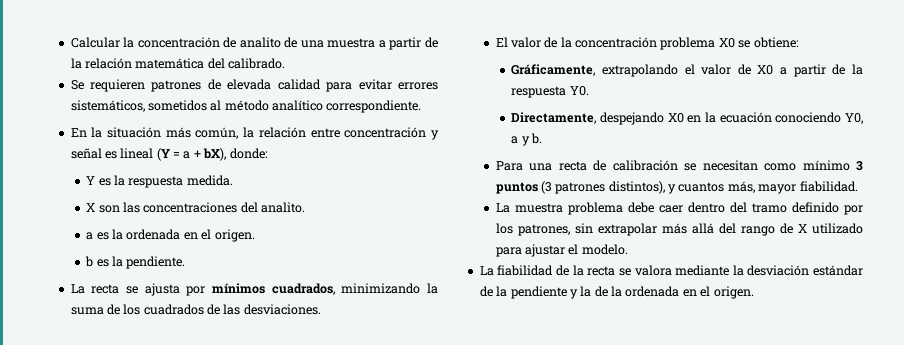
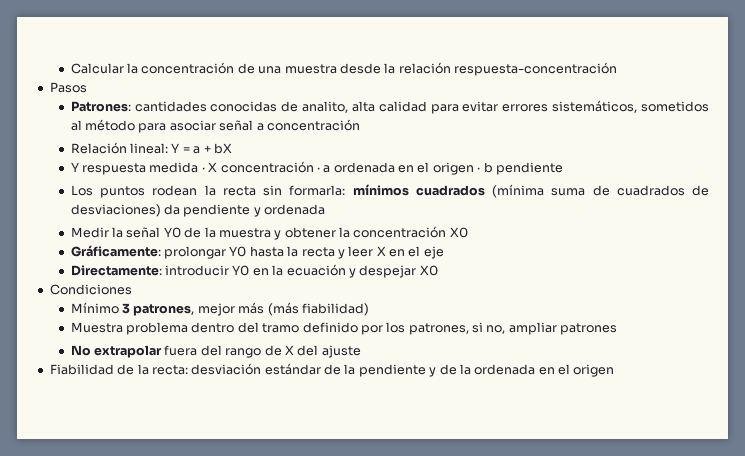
- Calcular la concentración de analito de una muestra a partir de la relación matemática del calibrado.
- Se requieren patrones de elevada calidad para evitar errores sistemáticos, sometidos al método analítico correspondiente.
- En la situación más común, la relación entre concentración y señal es lineal (Y = a + bX), donde:
- Y es la respuesta medida.
- X son las concentraciones del analito.
- a es la ordenada en el origen.
- b es la pendiente.
- La recta se ajusta por mínimos cuadrados, minimizando la suma de los cuadrados de las desviaciones.
- El valor de la concentración problema X0 se obtiene:
- Gráficamente, extrapolando el valor de X0 a partir de la respuesta Y0.
- Directamente, despejando X0 en la ecuación conociendo Y0, a y b.
- Para una recta de calibración se necesitan como mínimo 3 puntos (3 patrones distintos), y cuantos más, mayor fiabilidad.
- La muestra problema debe caer dentro del tramo definido por los patrones, sin extrapolar más allá del rango de X utilizado para ajustar el modelo.
- La fiabilidad de la recta se valora mediante la desviación estándar de la pendiente y la de la ordenada en el origen.
+ Calcular la concentración de una muestra desde la relación respuesta-concentración
+ Pasos
+ Patrones: cantidades conocidas de analito, alta calidad para evitar errores sistemáticos, sometidos al método para asociar señal a concentración
+ Relación lineal: Y = a + bX
+ Y respuesta medida · X concentración · a ordenada en el origen · b pendiente
+ Los puntos rodean la recta sin formarla: mínimos cuadrados (mínima suma de cuadrados de desviaciones) da pendiente y ordenada
+ Medir la señal Y0 de la muestra y obtener la concentración X0
+ Gráficamente: prolongar Y0 hasta la recta y leer X en el eje
+ Directamente: introducir Y0 en la ecuación y despejar X0
+ Condiciones
+ Mínimo 3 patrones, mejor más (más fiabilidad)
+ Muestra problema dentro del tramo definido por los patrones, si no, ampliar patrones
+ No extrapolar fuera del rango de X del ajuste
+ Fiabilidad de la recta: desviación estándar de la pendiente y de la ordenada en el origen

